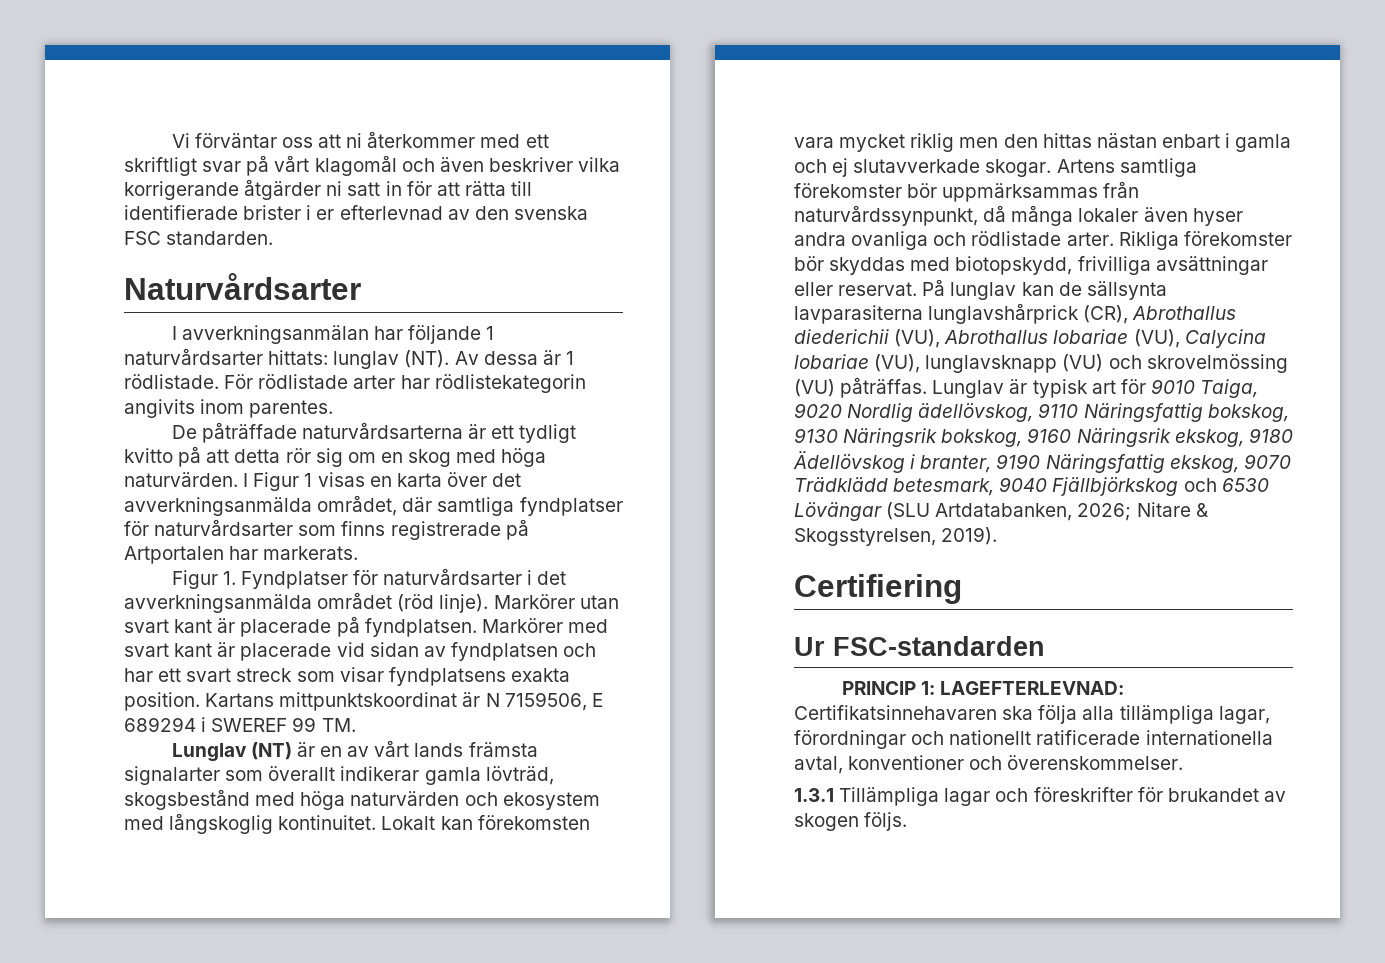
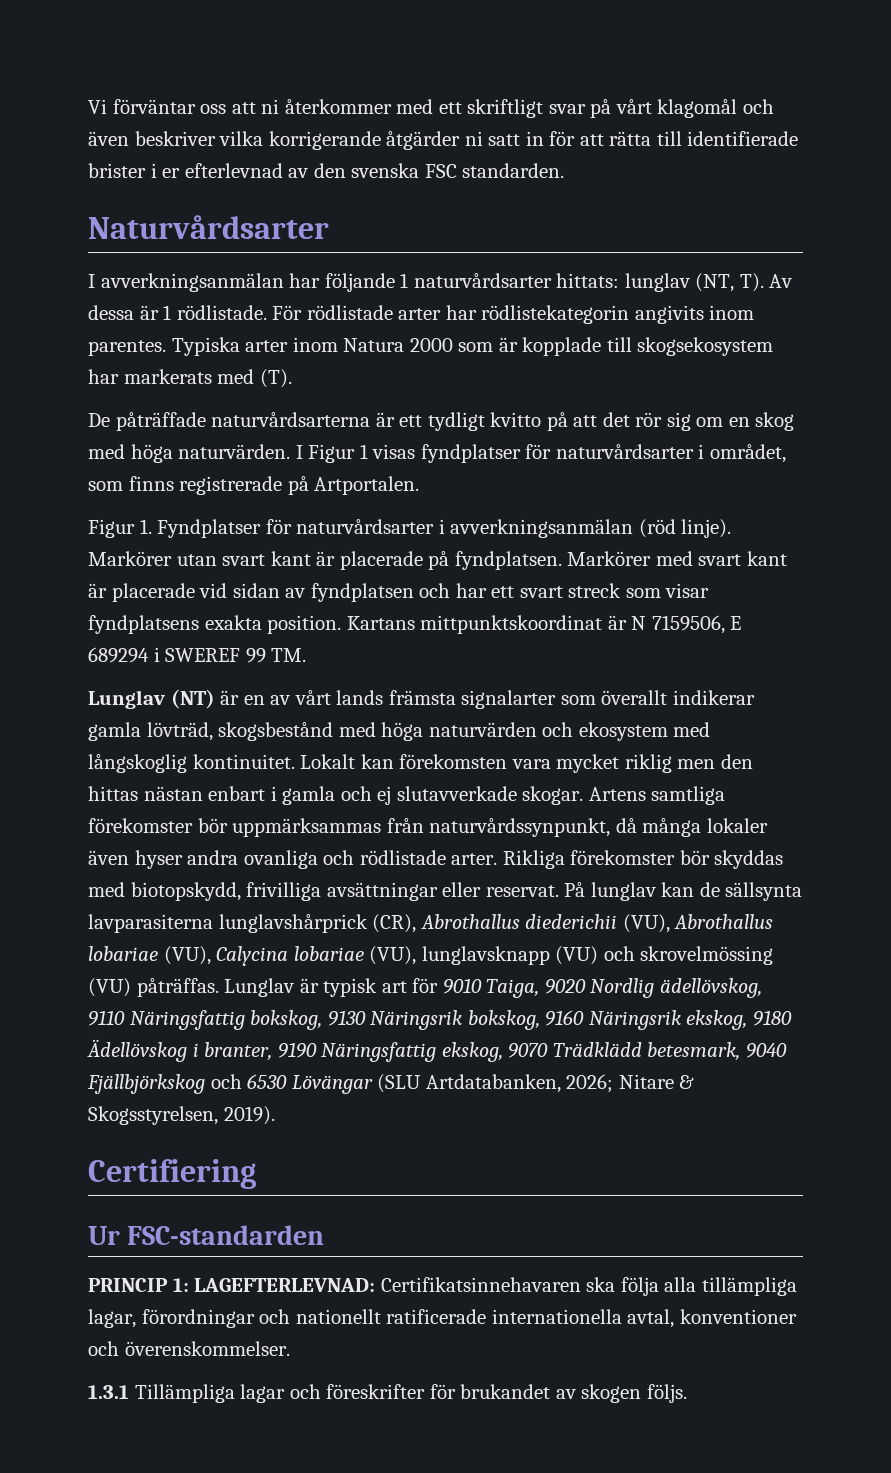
- I avverkningsanmälan har följande 1 naturvårdsarter hittats: lunglav (NT). Av dessa är 1 rödlistade.
+ I avverkningsanmälan har följande 1 naturvårdsarter hittats: lunglav (NT, T). Av dessa är 1 rödlistade.
+ Typiska arter inom Natura 2000 som är kopplade till skogsekosystem har markerats med (T).
- De påträffade naturvårdsarterna är ett tydligt kvitto på att detta rör sig om en skog med höga naturvärden.
+ De påträffade naturvårdsarterna är ett tydligt kvitto på att det rör sig om en skog med höga naturvärden.
- I Figur 1 visas en karta över det avverkningsanmälda området, där samtliga fyndplatser för naturvårdsarter som finns registrerade på Artportalen har markerats.
+ I Figur 1 visas fyndplatser för naturvårdsarter i området, som finns registrerade på Artportalen.
- Figur 1. Fyndplatser för naturvårdsarter i det avverkningsanmälda området (röd linje).
+ Figur 1. Fyndplatser för naturvårdsarter i avverkningsanmälan (röd linje).

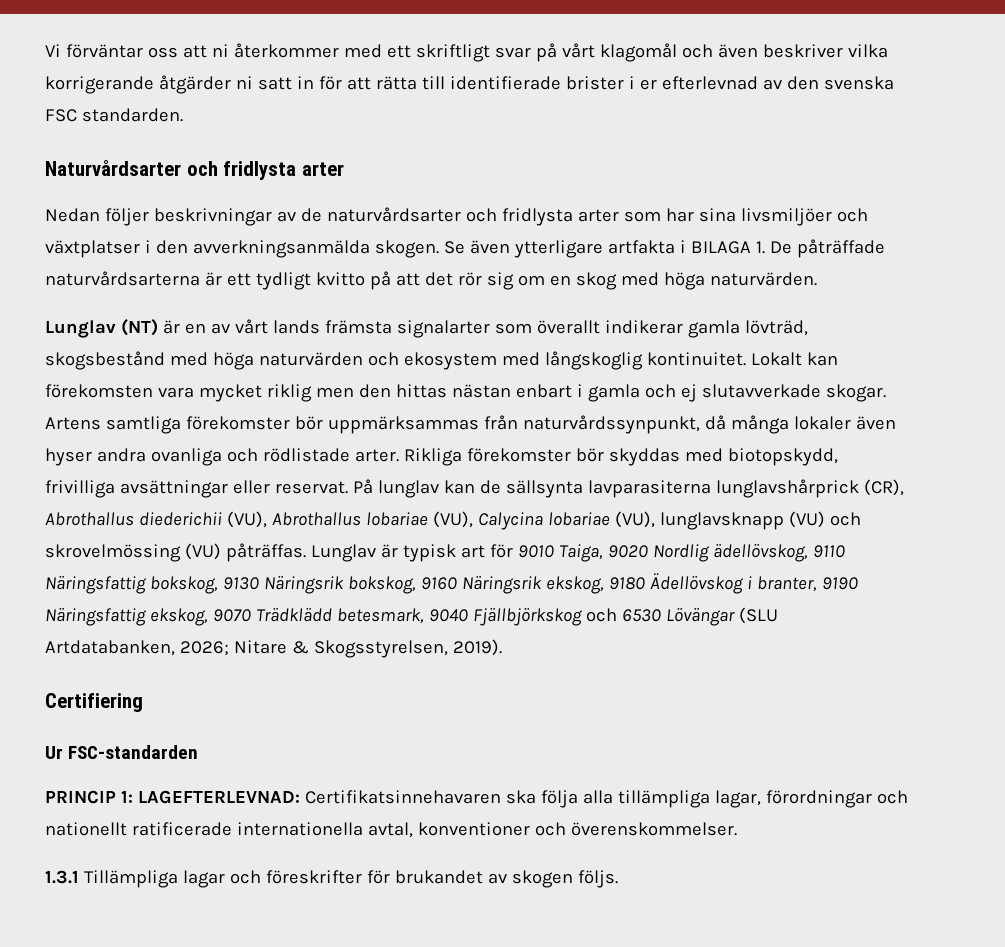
- Naturvårdsarter
- I avverkningsanmälan har följande 1 naturvårdsarter hittats: lunglav (NT, T). Av dessa är 1 rödlistade. För rödlistade arter har rödlistekategorin angivits inom parentes. Typiska arter inom Natura 2000 som är kopplade till skogsekosystem har markerats med (T).
- De påträffade naturvårdsarterna är ett tydligt kvitto på att det rör sig om en skog med höga naturvärden. I Figur 1 visas fyndplatser för naturvårdsarter i området, som finns registrerade på Artportalen.
- Figur 1. Fyndplatser för naturvårdsarter i avverkningsanmälan (röd linje). Markörer utan svart kant är placerade på fyndplatsen. Markörer med svart kant är placerade vid sidan av fyndplatsen och har ett svart streck som visar fyndplatsens exakta position. Kartans mittpunktskoordinat är N 7159506, E 689294 i SWEREF 99 TM.
+ Naturvårdsarter och fridlysta arter
+ Nedan följer beskrivningar av de naturvårdsarter och fridlysta arter som har sina livsmiljöer och växtplatser i den avverkningsanmälda skogen. Se även ytterligare artfakta i BILAGA 1. De påträffade naturvårdsarterna är ett tydligt kvitto på att det rör sig om en skog med höga naturvärden.

